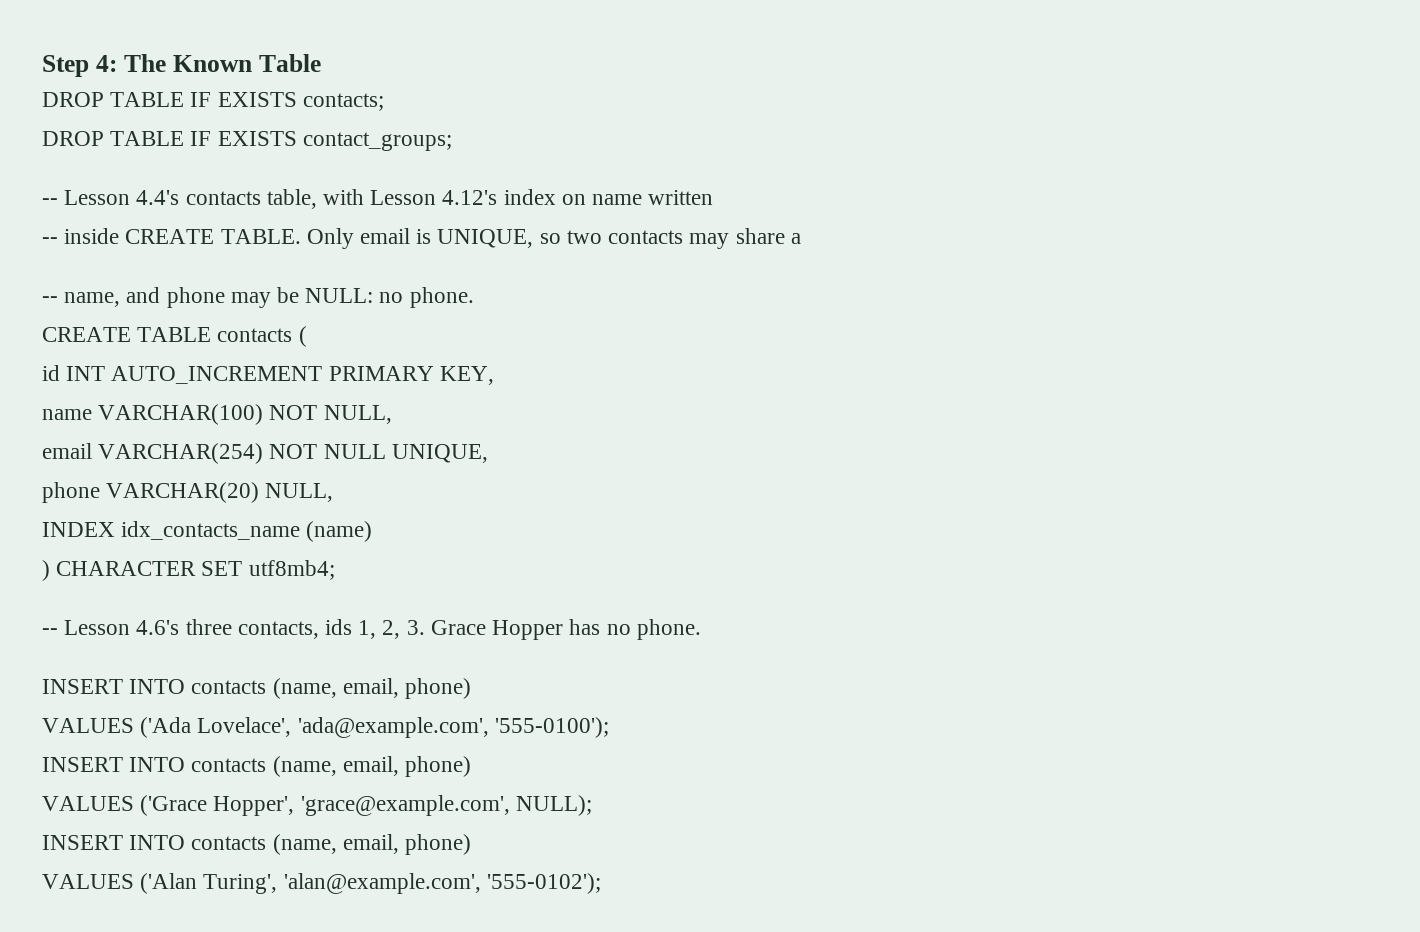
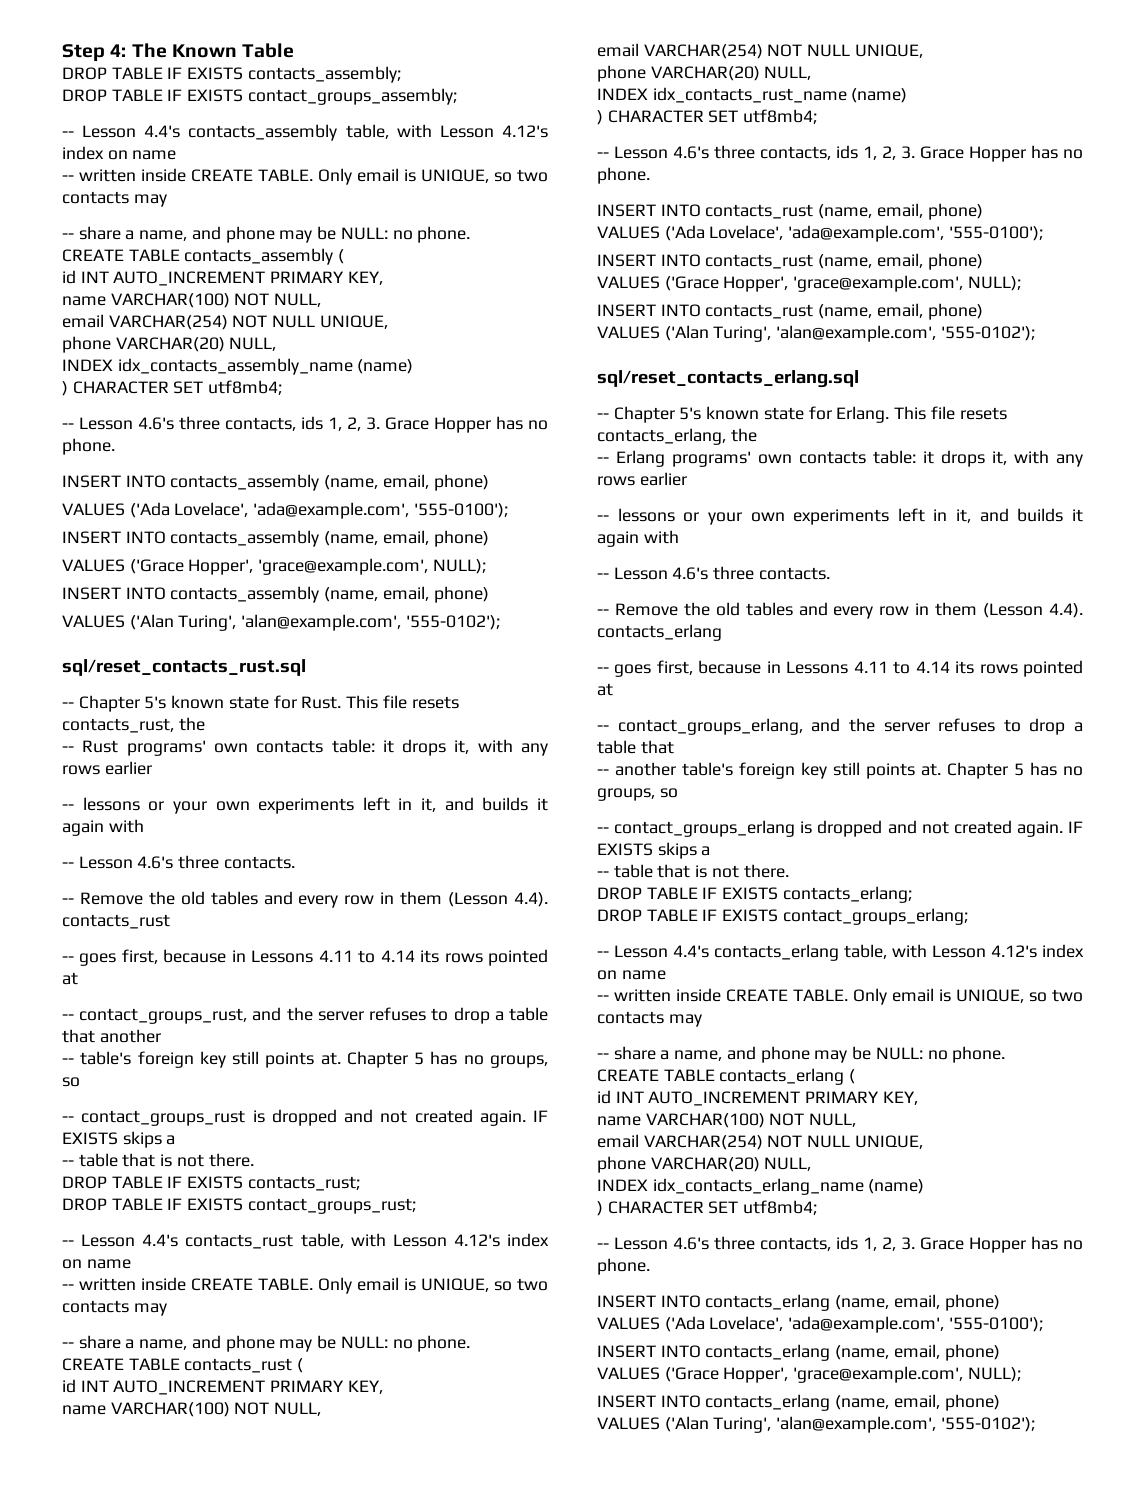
- DROP TABLE IF EXISTS contacts;
- DROP TABLE IF EXISTS contact_groups;
- -- Lesson 4.4's contacts table, with Lesson 4.12's index on name written
- -- inside CREATE TABLE. Only email is UNIQUE, so two contacts may share a
- -- name, and phone may be NULL: no phone.
+ DROP TABLE IF EXISTS contacts_assembly;
+ DROP TABLE IF EXISTS contact_groups_assembly;
+ -- Lesson 4.4's contacts_assembly table, with Lesson 4.12's index on name
+ -- written inside CREATE TABLE. Only email is UNIQUE, so two contacts may
+ -- share a name, and phone may be NULL: no phone.
- CREATE TABLE contacts (
+ CREATE TABLE contacts_assembly (
- INDEX idx_contacts_name (name)
+ INDEX idx_contacts_assembly_name (name)
  ) CHARACTER SET utf8mb4;
  -- Lesson 4.6's three contacts, ids 1, 2, 3. Grace Hopper has no phone.
- INSERT INTO contacts (name, email, phone)
+ INSERT INTO contacts_assembly (name, email, phone)
  VALUES ('Ada Lovelace', 'ada@example.com', '555-0100');
- INSERT INTO contacts (name, email, phone)
+ INSERT INTO contacts_assembly (name, email, phone)
  VALUES ('Grace Hopper', 'grace@example.com', NULL);
- INSERT INTO contacts (name, email, phone)
+ INSERT INTO contacts_assembly (name, email, phone)
+ VALUES ('Alan Turing', 'alan@example.com', '555-0102');
+ sql/reset_contacts_rust.sql
+ -- Chapter 5's known state for Rust. This file resets contacts_rust, the
+ -- Rust programs' own contacts table: it drops it, with any rows earlier
+ -- lessons or your own experiments left in it, and builds it again with
+ -- Lesson 4.6's three contacts.
+ -- Remove the old tables and every row in them (Lesson 4.4). contacts_rust
+ -- goes first, because in Lessons 4.11 to 4.14 its rows pointed at
+ -- contact_groups_rust, and the server refuses to drop a table that another
+ -- table's foreign key still points at. Chapter 5 has no groups, so
+ -- contact_groups_rust is dropped and not created again. IF EXISTS skips a
+ -- table that is not there.
+ DROP TABLE IF EXISTS contacts_rust;
+ DROP TABLE IF EXISTS contact_groups_rust;
+ -- Lesson 4.4's contacts_rust table, with Lesson 4.12's index on name
+ -- written inside CREATE TABLE. Only email is UNIQUE, so two contacts may
+ -- share a name, and phone may be NULL: no phone.
+ CREATE TABLE contacts_rust (
+ id INT AUTO_INCREMENT PRIMARY KEY,
+ name VARCHAR(100) NOT NULL,
+ email VARCHAR(254) NOT NULL UNIQUE,
+ phone VARCHAR(20) NULL,
+ INDEX idx_contacts_rust_name (name)
+ ) CHARACTER SET utf8mb4;
+ -- Lesson 4.6's three contacts, ids 1, 2, 3. Grace Hopper has no phone.
+ INSERT INTO contacts_rust (name, email, phone)
+ VALUES ('Ada Lovelace', 'ada@example.com', '555-0100');
+ INSERT INTO contacts_rust (name, email, phone)
+ VALUES ('Grace Hopper', 'grace@example.com', NULL);
+ INSERT INTO contacts_rust (name, email, phone)
+ VALUES ('Alan Turing', 'alan@example.com', '555-0102');
+ sql/reset_contacts_erlang.sql
+ -- Chapter 5's known state for Erlang. This file resets contacts_erlang, the
+ -- Erlang programs' own contacts table: it drops it, with any rows earlier
+ -- lessons or your own experiments left in it, and builds it again with
+ -- Lesson 4.6's three contacts.
+ -- Remove the old tables and every row in them (Lesson 4.4). contacts_erlang
+ -- goes first, because in Lessons 4.11 to 4.14 its rows pointed at
+ -- contact_groups_erlang, and the server refuses to drop a table that
+ -- another table's foreign key still points at. Chapter 5 has no groups, so
+ -- contact_groups_erlang is dropped and not created again. IF EXISTS skips a
+ -- table that is not there.
+ DROP TABLE IF EXISTS contacts_erlang;
+ DROP TABLE IF EXISTS contact_groups_erlang;
+ -- Lesson 4.4's contacts_erlang table, with Lesson 4.12's index on name
+ -- written inside CREATE TABLE. Only email is UNIQUE, so two contacts may
+ -- share a name, and phone may be NULL: no phone.
+ CREATE TABLE contacts_erlang (
+ id INT AUTO_INCREMENT PRIMARY KEY,
+ name VARCHAR(100) NOT NULL,
+ email VARCHAR(254) NOT NULL UNIQUE,
+ phone VARCHAR(20) NULL,
+ INDEX idx_contacts_erlang_name (name)
+ ) CHARACTER SET utf8mb4;
+ -- Lesson 4.6's three contacts, ids 1, 2, 3. Grace Hopper has no phone.
+ INSERT INTO contacts_erlang (name, email, phone)
+ VALUES ('Ada Lovelace', 'ada@example.com', '555-0100');
+ INSERT INTO contacts_erlang (name, email, phone)
+ VALUES ('Grace Hopper', 'grace@example.com', NULL);
+ INSERT INTO contacts_erlang (name, email, phone)

